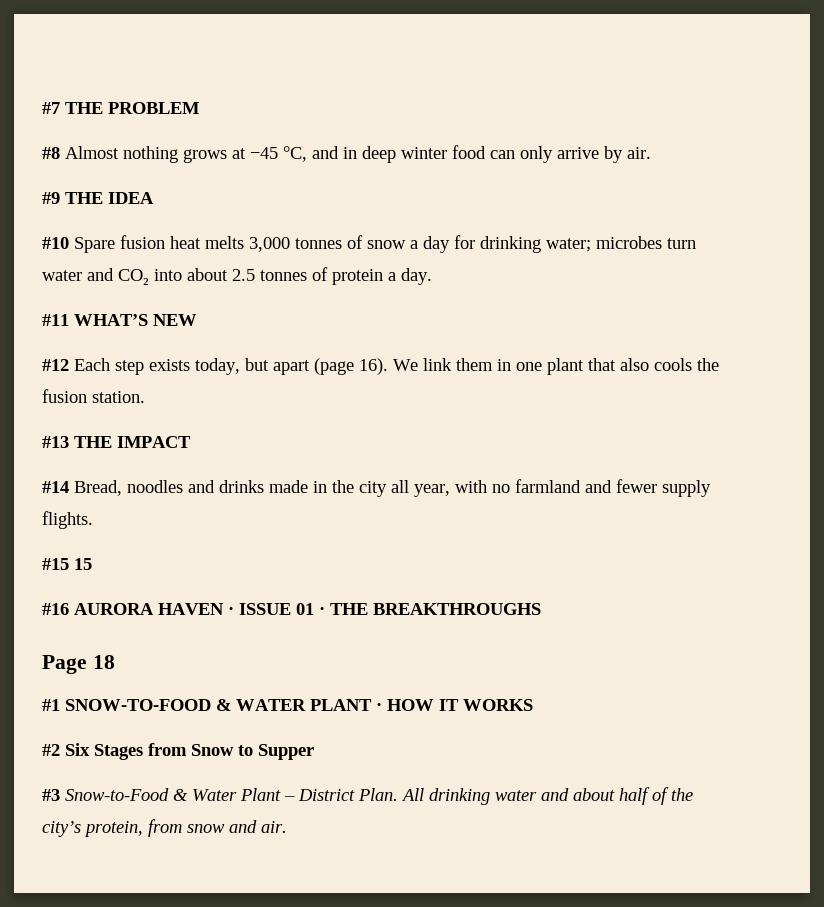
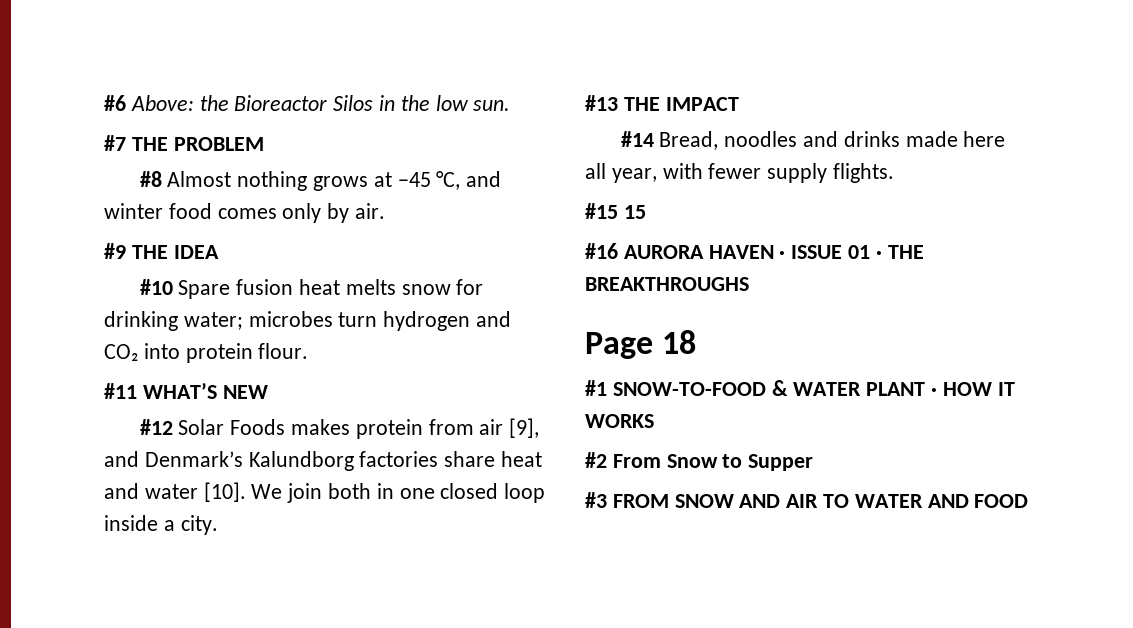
+ #6 Above: the Bioreactor Silos in the low sun.
- #8 Almost nothing grows at −45 °C, and in deep winter food can only arrive by air.
+ #8 Almost nothing grows at −45 °C, and winter food comes only by air.
- #10 Spare fusion heat melts 3,000 tonnes of snow a day for drinking water; microbes turn water and CO₂ into about 2.5 tonnes of protein a day.
+ #10 Spare fusion heat melts snow for drinking water; microbes turn hydrogen and CO₂ into protein flour.
  #11 WHAT’S NEW
- #12 Each step exists today, but apart (page 16). We link them in one plant that also cools the fusion station.
+ #12 Solar Foods makes protein from air [9], and Denmark’s Kalundborg factories share heat and water [10]. We join both in one closed loop inside a city.
- #14 Bread, noodles and drinks made in the city all year, with no farmland and fewer supply flights.
+ #14 Bread, noodles and drinks made here all year, with fewer supply flights.
- #2 Six Stages from Snow to Supper
+ #2 From Snow to Supper
- #3 Snow-to-Food & Water Plant – District Plan. All drinking water and about half of the city’s protein, from snow and air.
+ #3 FROM SNOW AND AIR TO WATER AND FOOD

